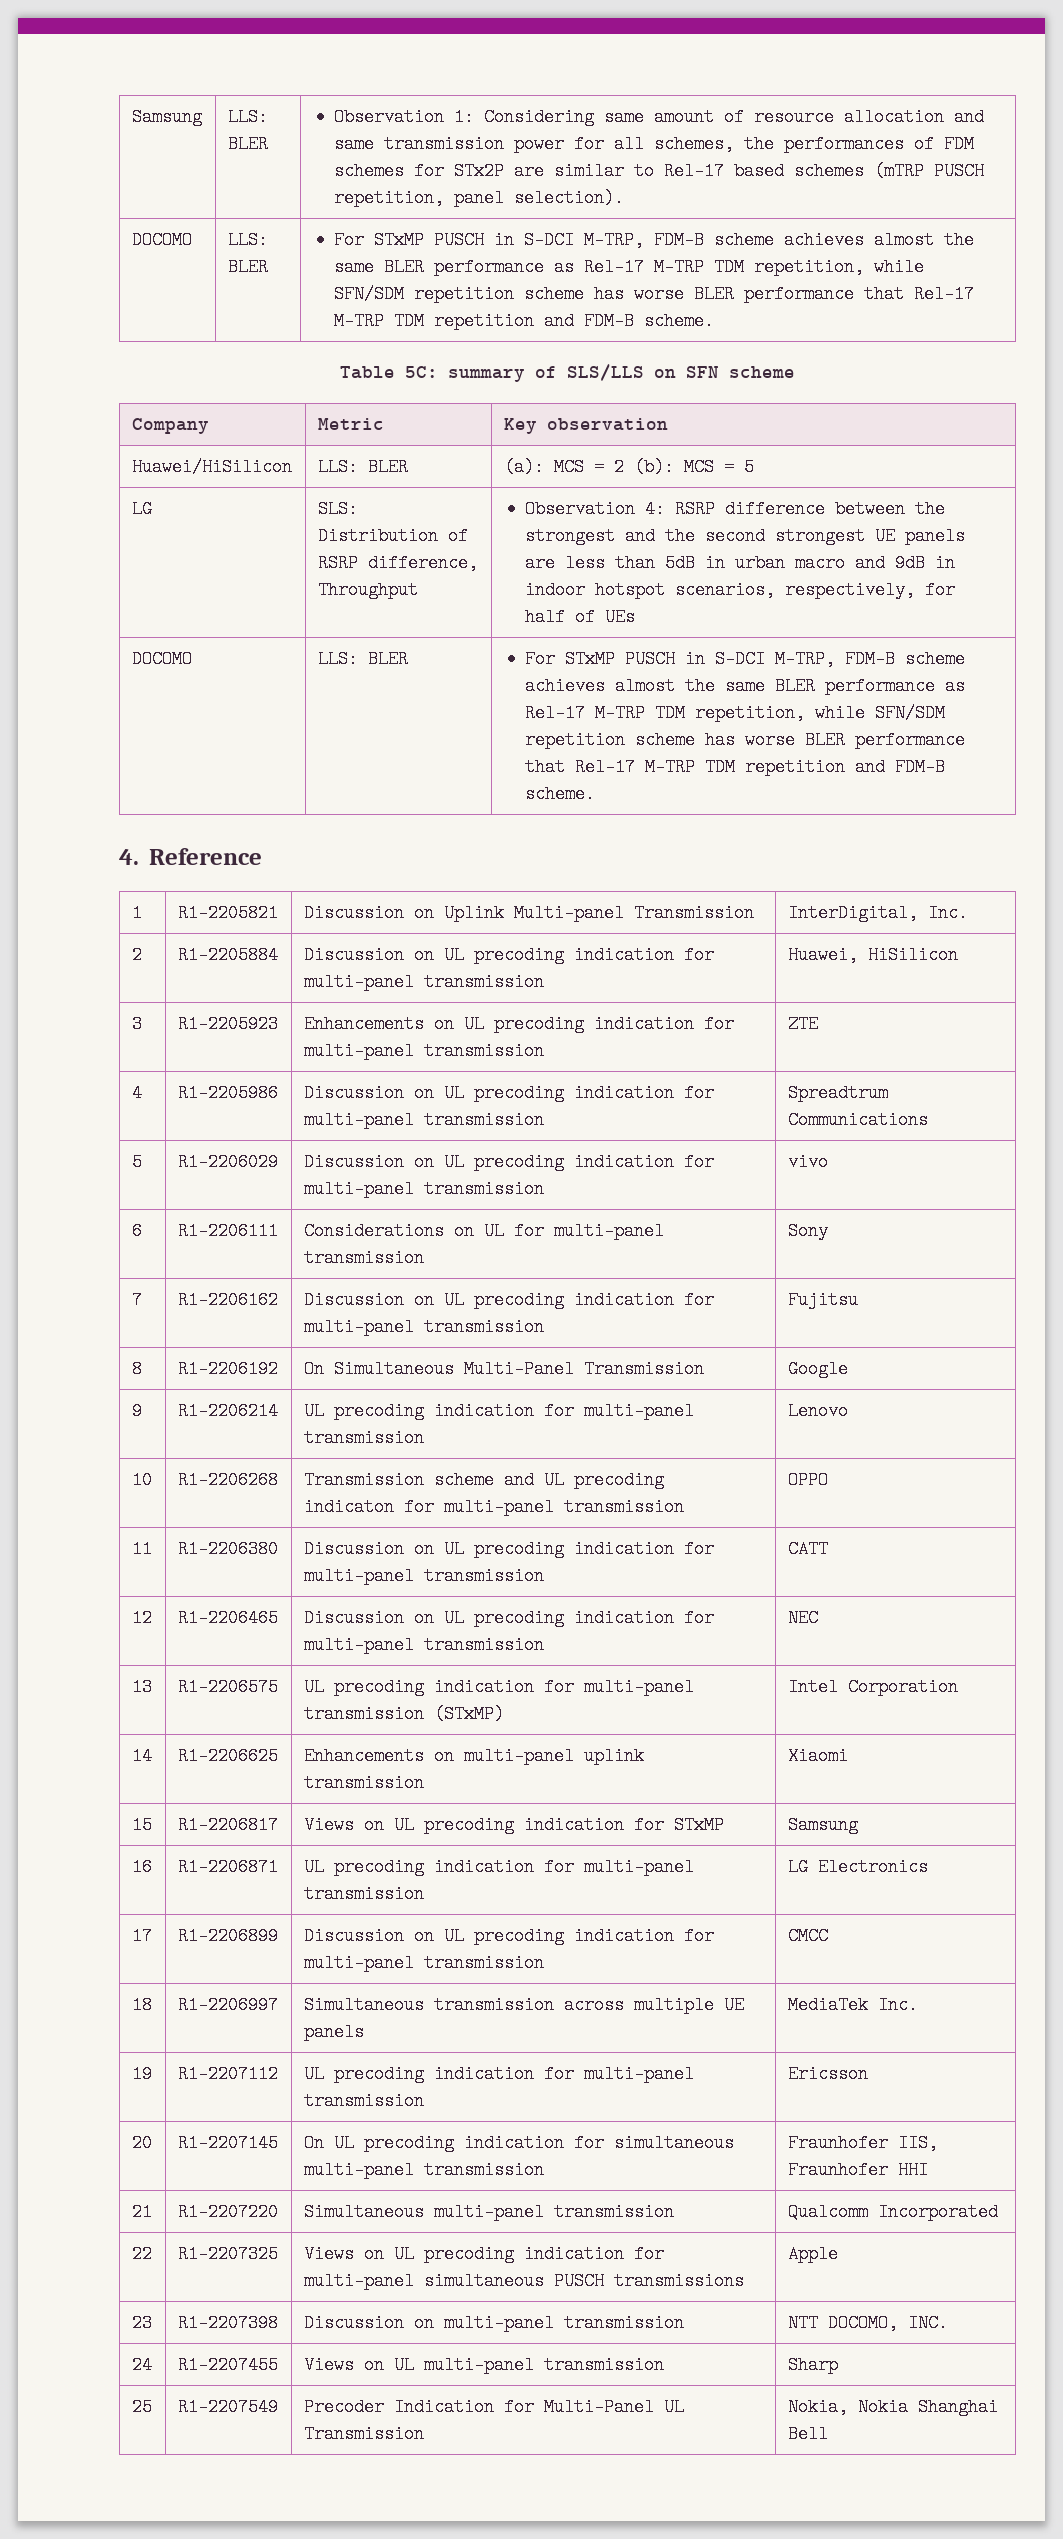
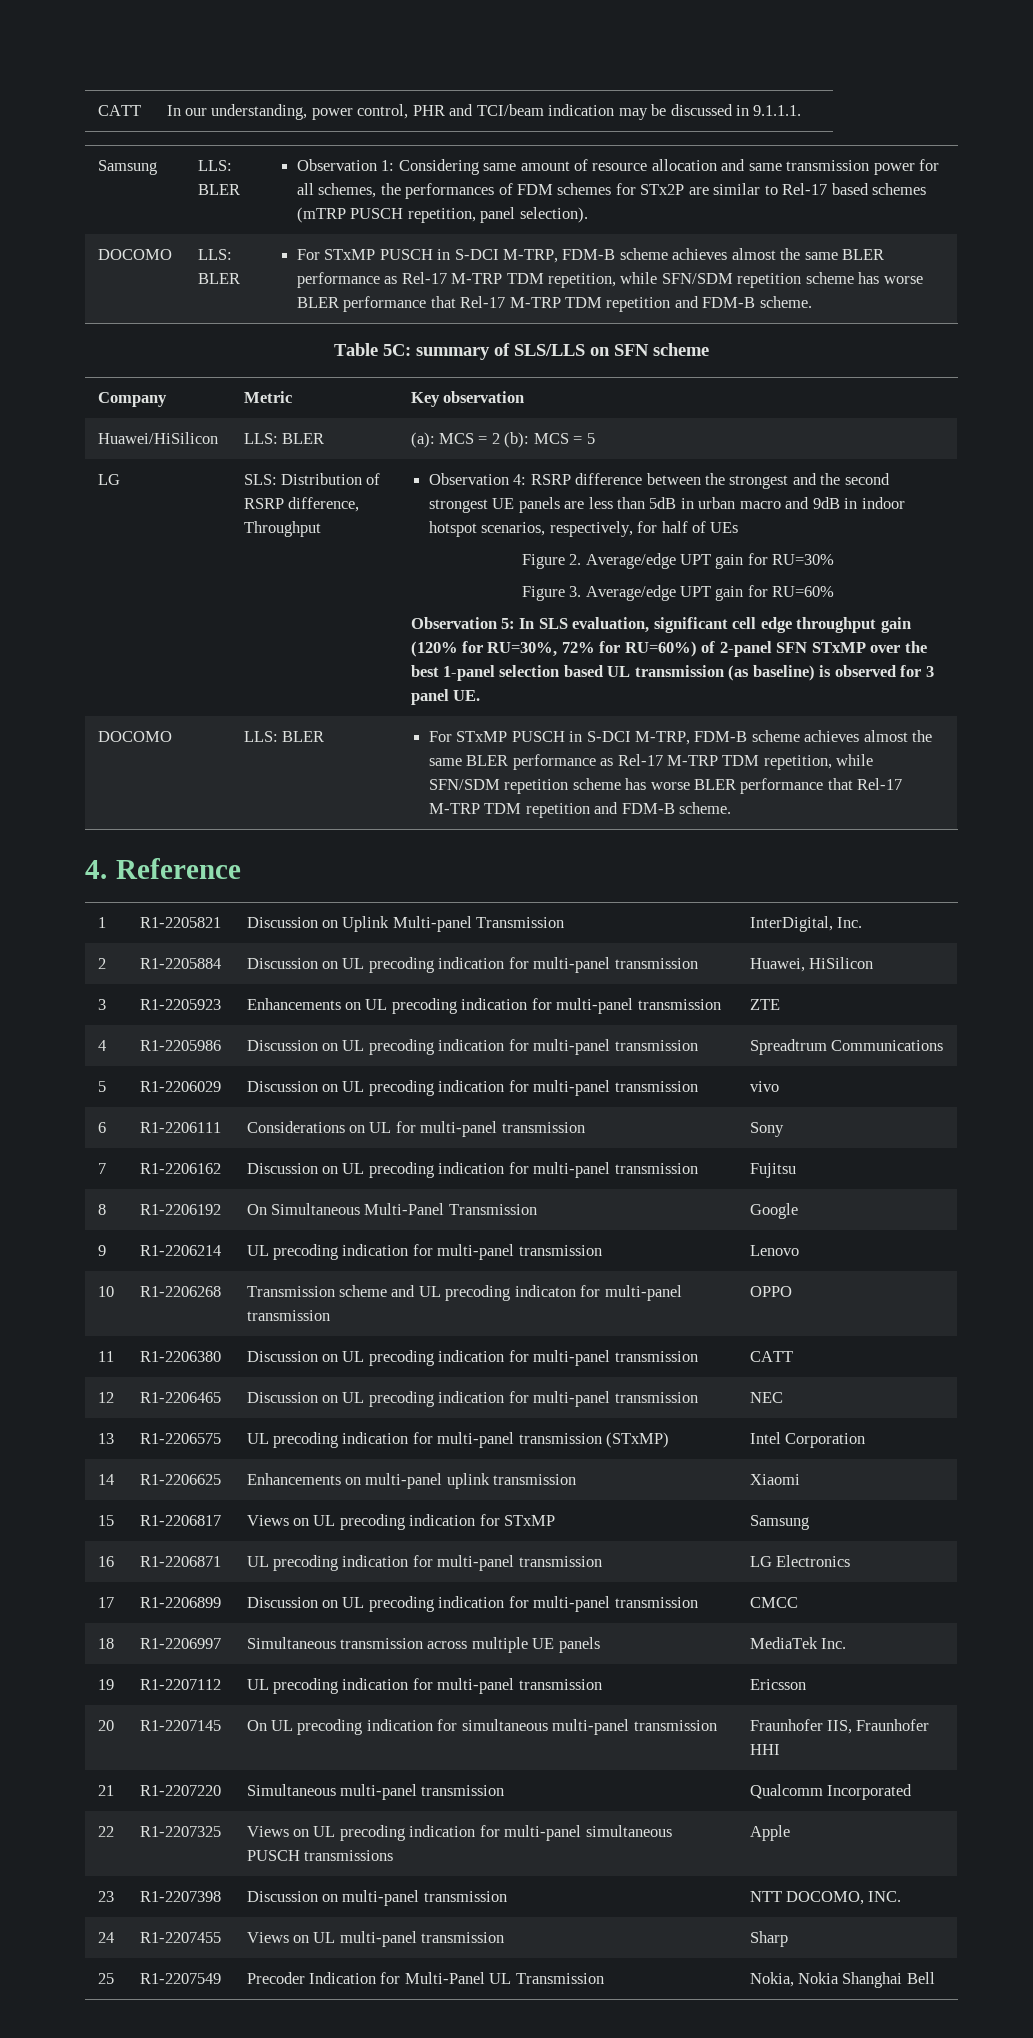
+ CATT | In our understanding, power control, PHR and TCI/beam indication may be discussed in 9.1.1.1.
+ Figure 2. Average/edge UPT gain for RU=30%
+ Figure 3. Average/edge UPT gain for RU=60%
+ Observation 5: In SLS evaluation, significant cell edge throughput gain (120% for RU=30%, 72% for RU=60%) of 2-panel SFN STxMP over the best 1-panel selection based UL transmission (as baseline) is observed for 3 panel UE.

